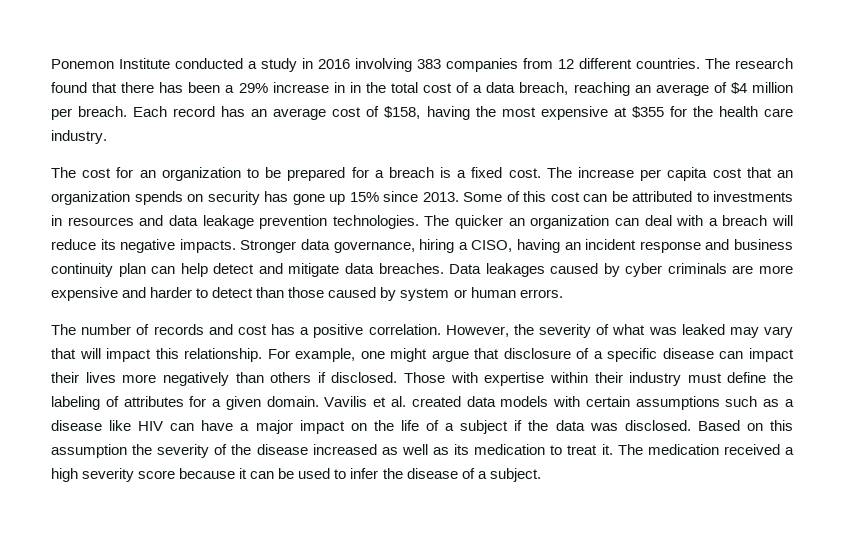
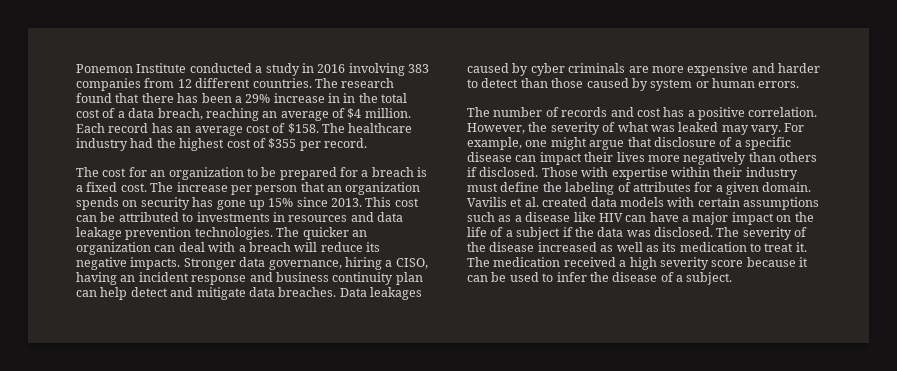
- The research found that there has been a 29% increase in in the total cost of a data breach, reaching an average of $4 million per breach.
+ The research found that there has been a 29% increase in in the total cost of a data breach, reaching an average of $4 million.
- Each record has an average cost of $158, having the most expensive at $355 for the health care industry.
+ Each record has an average cost of $158. The healthcare industry had the highest cost of $355 per record.
- The increase per capita cost that an organization spends on security has gone up 15% since 2013.
+ The increase per person that an organization spends on security has gone up 15% since 2013.
- Some of this cost can be attributed to investments in resources and data leakage prevention technologies.
+ This cost can be attributed to investments in resources and data leakage prevention technologies.
- However, the severity of what was leaked may vary that will impact this relationship.
+ However, the severity of what was leaked may vary.
- Based on this assumption the severity of the disease increased as well as its medication to treat it.
+ The severity of the disease increased as well as its medication to treat it.

